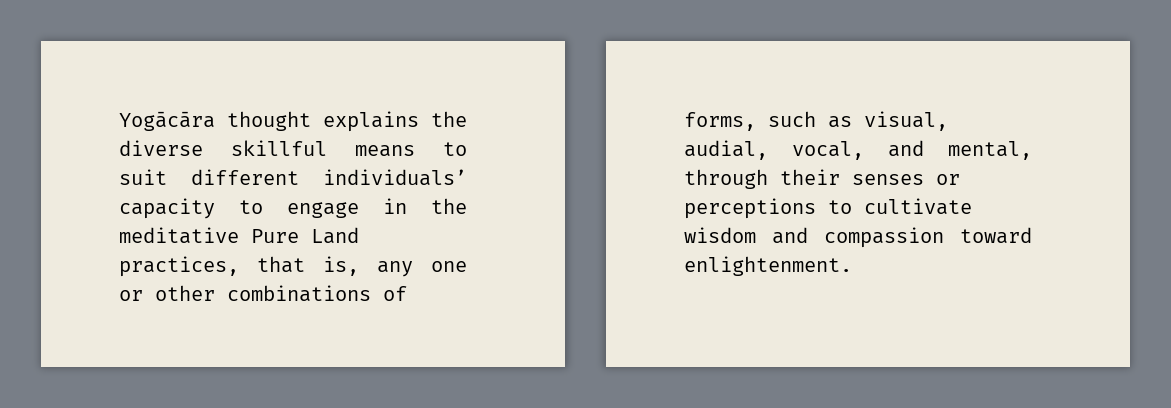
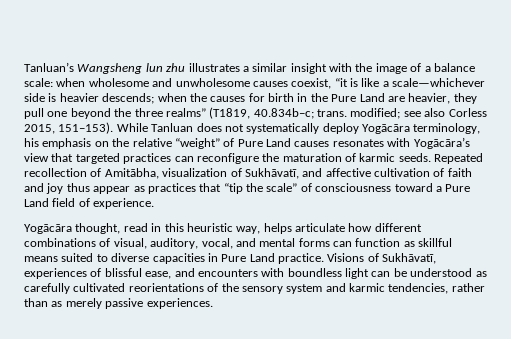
- Yogācāra thought explains the diverse skillful means to suit different individuals’ capacity to engage in the meditative Pure Land practices, that is, any one or other combinations of forms, such as visual, audial, vocal, and mental, through their senses or perceptions to cultivate wisdom and compassion toward enlightenment.
+ Tanluan’s Wangsheng lun zhu illustrates a similar insight with the image of a balance scale: when wholesome and unwholesome causes coexist, “it is like a scale—whichever side is heavier descends; when the causes for birth in the Pure Land are heavier, they pull one beyond the three realms” (T1819, 40.834b–c; trans. modified; see also Corless 2015, 151–153). While Tanluan does not systematically deploy Yogācāra terminology, his emphasis on the relative “weight” of Pure Land causes resonates with Yogācāra’s view that targeted practices can reconfigure the maturation of karmic seeds. Repeated recollection of Amitābha, visualization of Sukhāvatī, and affective cultivation of faith and joy thus appear as practices that “tip the scale” of consciousness toward a Pure Land field of experience.
+ Yogācāra thought, read in this heuristic way, helps articulate how different combinations of visual, auditory, vocal, and mental forms can function as skillful means suited to diverse capacities in Pure Land practice. Visions of Sukhāvatī, experiences of blissful ease, and encounters with boundless light can be understood as carefully cultivated reorientations of the sensory system and karmic tendencies, rather than as merely passive experiences.

